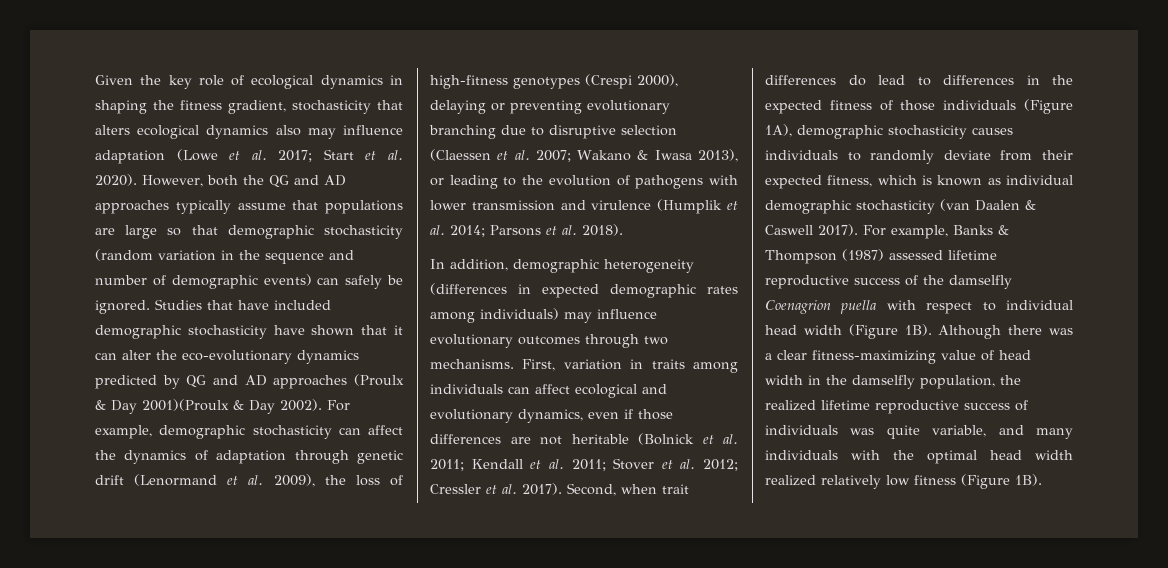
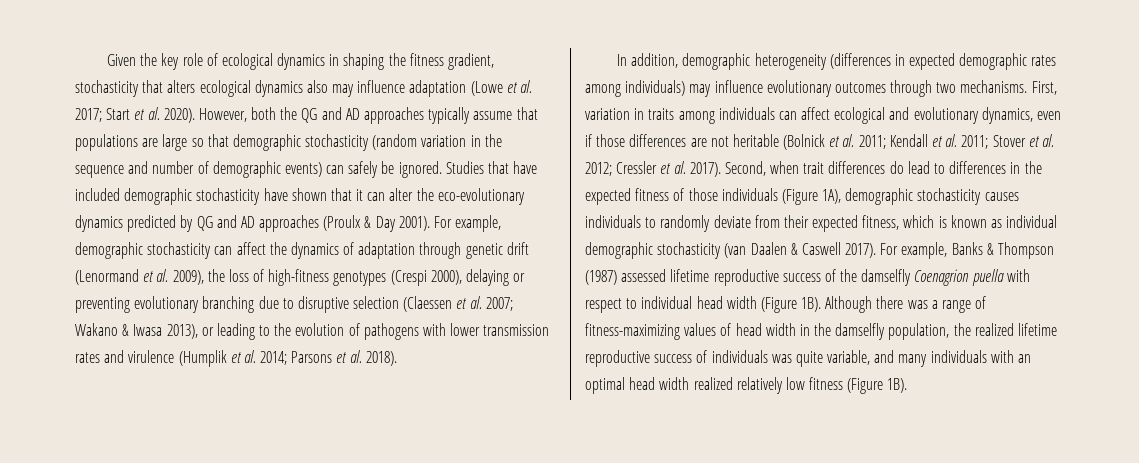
- Studies that have included demographic stochasticity have shown that it can alter the eco-evolutionary dynamics predicted by QG and AD approaches (Proulx & Day 2001)(Proulx & Day 2002).
+ Studies that have included demographic stochasticity have shown that it can alter the eco-evolutionary dynamics predicted by QG and AD approaches (Proulx & Day 2001).
- Wakano & Iwasa 2013), or leading to the evolution of pathogens with lower transmission and virulence (Humplik et al. 2014;
+ Wakano & Iwasa 2013), or leading to the evolution of pathogens with lower transmission rates and virulence (Humplik et al. 2014;
- Although there was a clear fitness-maximizing value of head width in the damselfly population, the realized lifetime reproductive success of individuals was quite variable, and many individuals with the optimal head width realized relatively low fitness (Figure 1B).
+ Although there was a range of fitness-maximizing values of head width in the damselfly population, the realized lifetime reproductive success of individuals was quite variable, and many individuals with an optimal head width realized relatively low fitness (Figure 1B).

